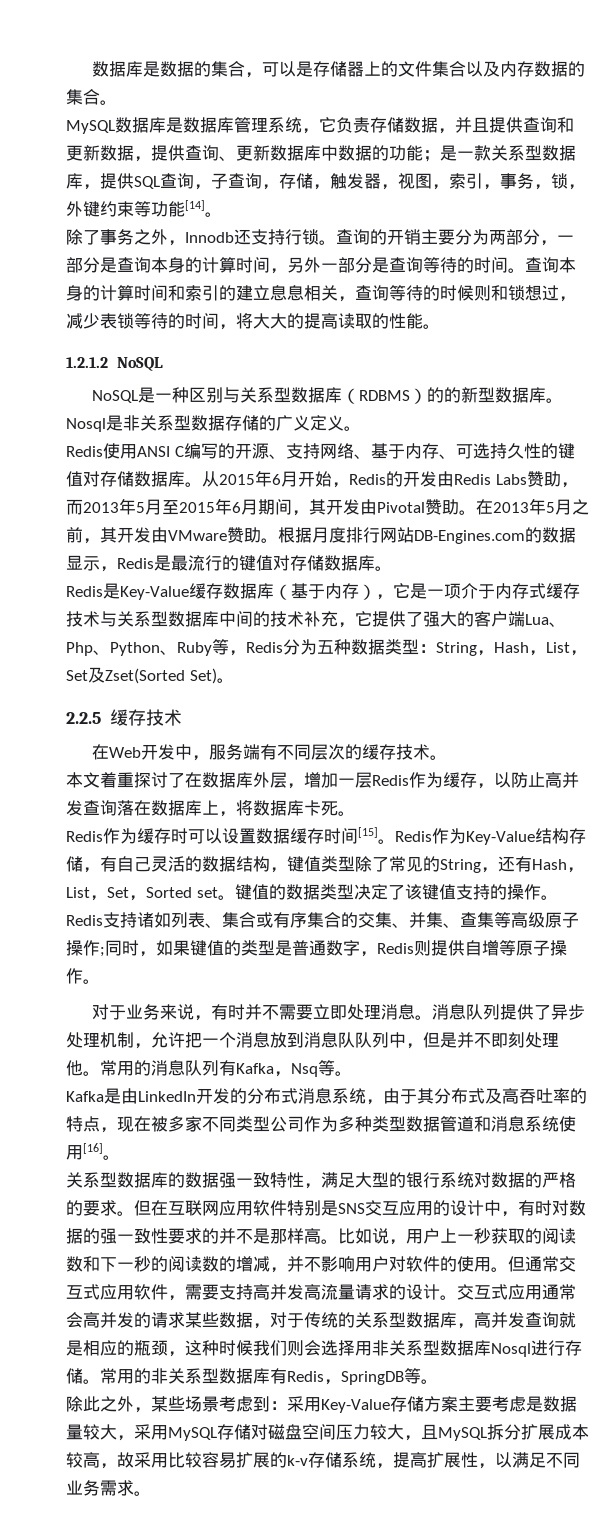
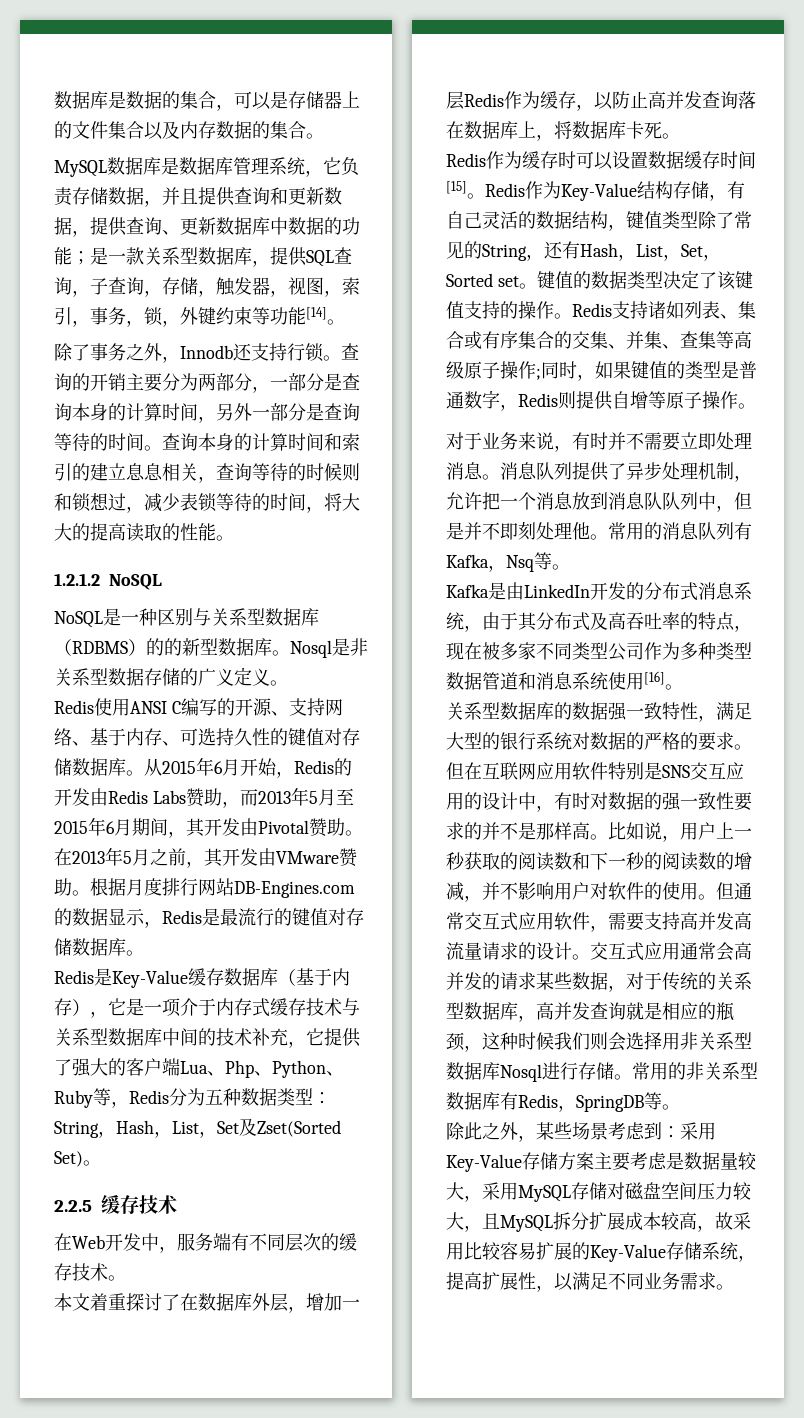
- 除此之外，某些场景考虑到：采用Key-Value存储方案主要考虑是数据量较大，采用MySQL存储对磁盘空间压力较大，且MySQL拆分扩展成本较高，故采用比较容易扩展的k-v存储系统，提高扩展性，以满足不同业务需求。
+ 除此之外，某些场景考虑到：采用Key-Value存储方案主要考虑是数据量较大，采用MySQL存储对磁盘空间压力较大，且MySQL拆分扩展成本较高，故采用比较容易扩展的Key-Value存储系统，提高扩展性，以满足不同业务需求。

